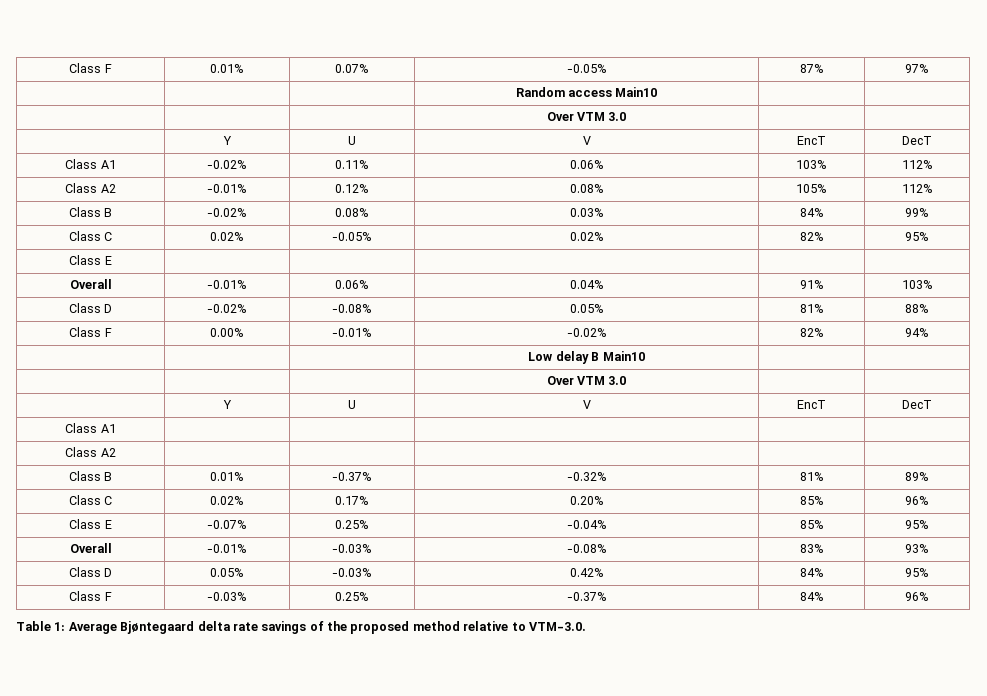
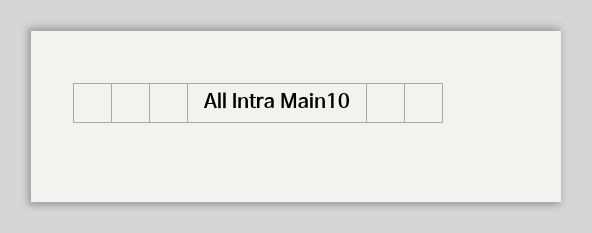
- Class F | 0.01% | 0.07% | -0.05% | 87% | 97%
- | | | Random access Main10 | |
- | | | Over VTM 3.0 | |
- | Y | U | V | EncT | DecT
- Class A1 | -0.02% | 0.11% | 0.06% | 103% | 112%
- Class A2 | -0.01% | 0.12% | 0.08% | 105% | 112%
- Class B | -0.02% | 0.08% | 0.03% | 84% | 99%
- Class C | 0.02% | -0.05% | 0.02% | 82% | 95%
- Class E | | | | |
- Overall | -0.01% | 0.06% | 0.04% | 91% | 103%
- Class D | -0.02% | -0.08% | 0.05% | 81% | 88%
- Class F | 0.00% | -0.01% | -0.02% | 82% | 94%
- | | | Low delay B Main10 | |
- | | | Over VTM 3.0 | |
- | Y | U | V | EncT | DecT
- Class A1 | | | | |
- Class A2 | | | | |
- Class B | 0.01% | -0.37% | -0.32% | 81% | 89%
- Class C | 0.02% | 0.17% | 0.20% | 85% | 96%
- Class E | -0.07% | 0.25% | -0.04% | 85% | 95%
- Overall | -0.01% | -0.03% | -0.08% | 83% | 93%
- Class D | 0.05% | -0.03% | 0.42% | 84% | 95%
- Class F | -0.03% | 0.25% | -0.37% | 84% | 96%
- Table 1: Average Bjøntegaard delta rate savings of the proposed method relative to VTM-3.0.
+ | | | All Intra Main10 | |

